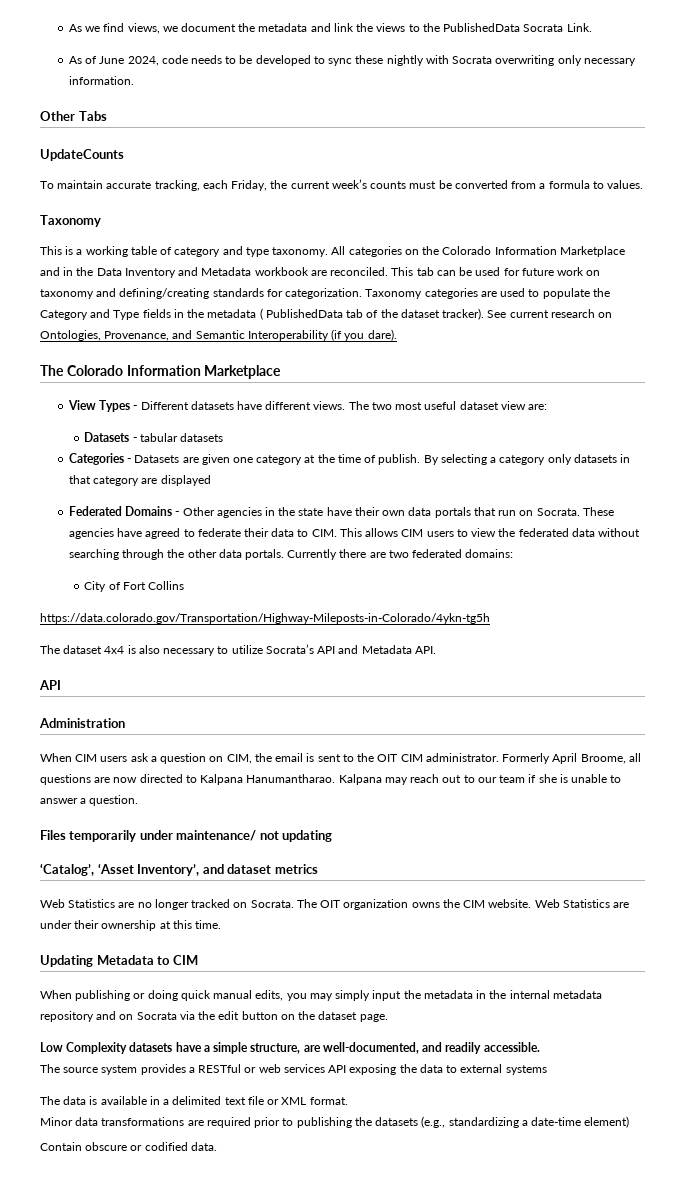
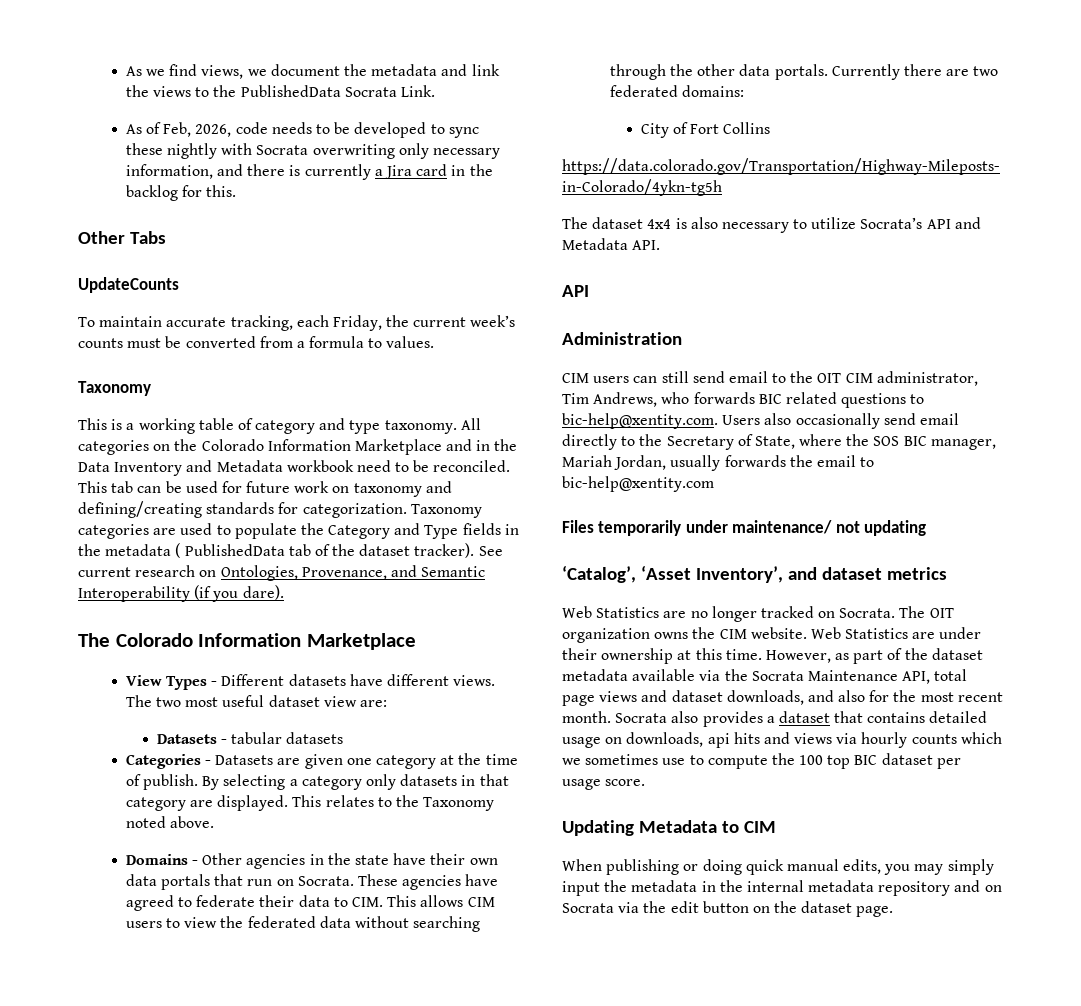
- As of June 2024, code needs to be developed to sync these nightly with Socrata overwriting only necessary information.
+ As of Feb, 2026, code needs to be developed to sync these nightly with Socrata overwriting only necessary information, and there is currently a Jira card in the backlog for this.
- All categories on the Colorado Information Marketplace and in the Data Inventory and Metadata workbook are reconciled.
+ All categories on the Colorado Information Marketplace and in the Data Inventory and Metadata workbook need to be reconciled.
- By selecting a category only datasets in that category are displayed
- Federated Domains - Other agencies in the state have their own data portals that run on Socrata.
+ By selecting a category only datasets in that category are displayed. This relates to the Taxonomy noted above.
+ Domains - Other agencies in the state have their own data portals that run on Socrata.
- When CIM users ask a question on CIM, the email is sent to the OIT CIM administrator. Formerly April Broome, all questions are now directed to Kalpana Hanumantharao. Kalpana may reach out to our team if she is unable to answer a question.
+ CIM users can still send email to the OIT CIM administrator, Tim Andrews, who forwards BIC related questions to bic-help@xentity.com. Users also occasionally send email directly to the Secretary of State, where the SOS BIC manager, Mariah Jordan, usually forwards the email to bic-help@xentity.com
+ However, as part of the dataset metadata available via the Socrata Maintenance API, total page views and dataset downloads, and also for the most recent month. Socrata also provides a dataset that contains detailed usage on downloads, api hits and views via hourly counts which we sometimes use to compute the 100 top BIC dataset per usage score.
- Low Complexity datasets have a simple structure, are well-documented, and readily accessible.
- The source system provides a RESTful or web services API exposing the data to external systems
- The data is available in a delimited text file or XML format.
- Minor data transformations are required prior to publishing the datasets (e.g., standardizing a date-time element)
- Contain obscure or codified data.

